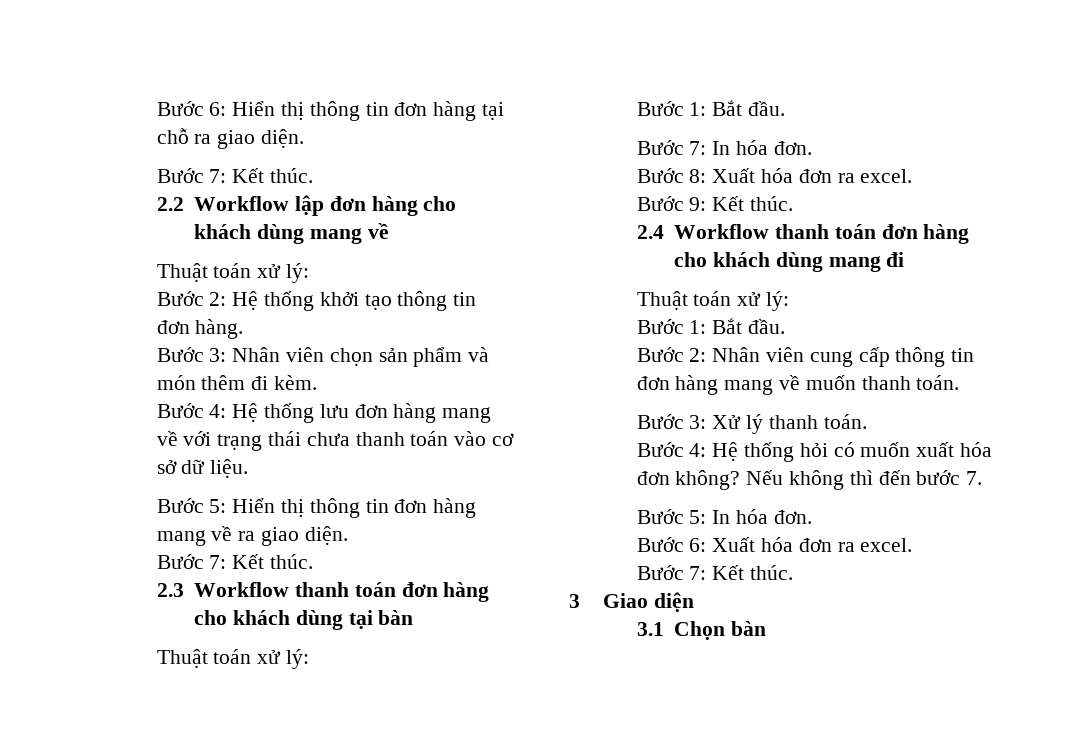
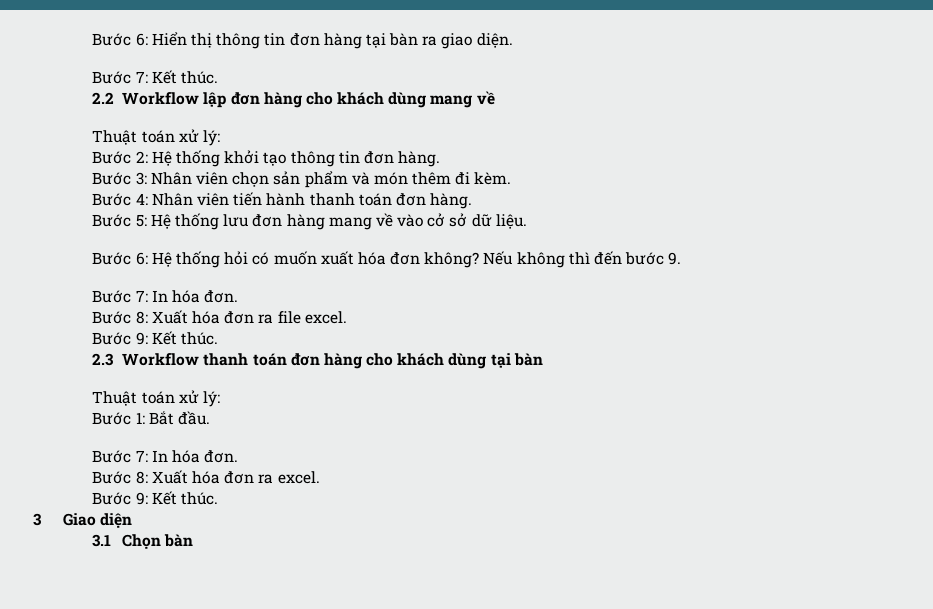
- Bước 6: Hiển thị thông tin đơn hàng tại chỗ ra giao diện.
+ Bước 6: Hiển thị thông tin đơn hàng tại bàn ra giao diện.
- Bước 4: Hệ thống lưu đơn hàng mang về với trạng thái chưa thanh toán vào cơ sở dữ liệu.
- Bước 5: Hiển thị thông tin đơn hàng mang về ra giao diện.
- Bước 7: Kết thúc.
+ Bước 4: Nhân viên tiến hành thanh toán đơn hàng.
+ Bước 5: Hệ thống lưu đơn hàng mang về vào cở sở dữ liệu.
+ Bước 6: Hệ thống hỏi có muốn xuất hóa đơn không? Nếu không thì đến bước 9.
+ Bước 7: In hóa đơn.
+ Bước 8: Xuất hóa đơn ra file excel.
+ Bước 9: Kết thúc.
- 2.4 Workflow thanh toán đơn hàng cho khách dùng mang đi
- Thuật toán xử lý:
- Bước 1: Bắt đầu.
- Bước 2: Nhân viên cung cấp thông tin đơn hàng mang về muốn thanh toán.
- Bước 3: Xử lý thanh toán.
- Bước 4: Hệ thống hỏi có muốn xuất hóa đơn không? Nếu không thì đến bước 7.
- Bước 5: In hóa đơn.
- Bước 6: Xuất hóa đơn ra excel.
- Bước 7: Kết thúc.

